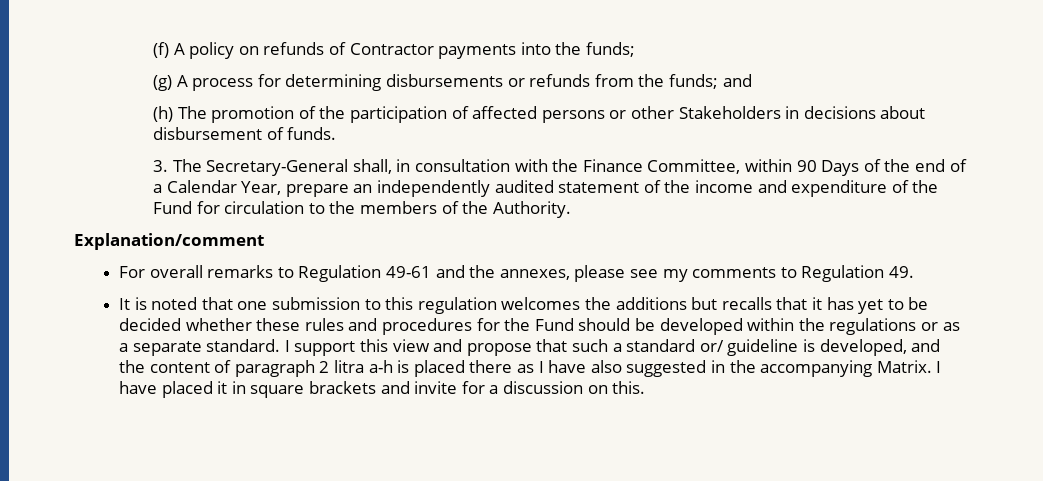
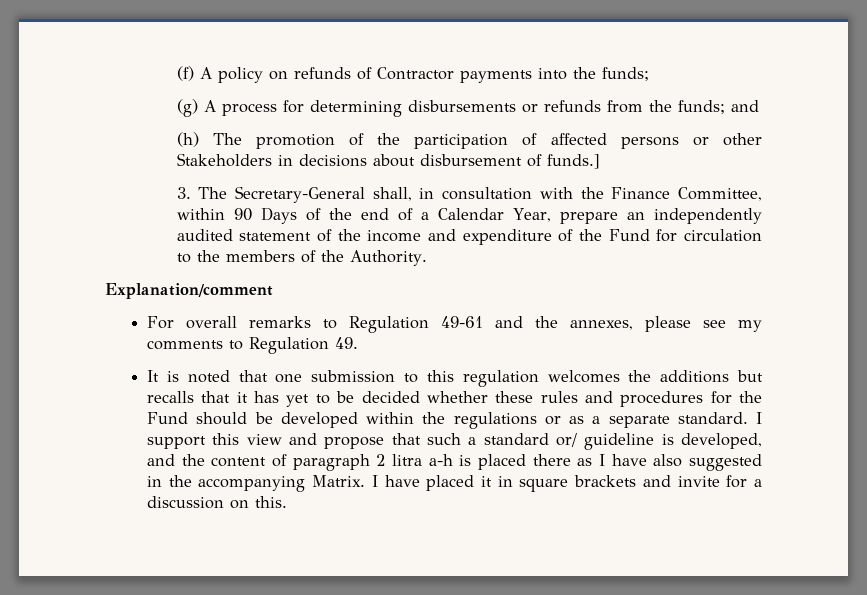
- (h) The promotion of the participation of affected persons or other Stakeholders in decisions about disbursement of funds.
+ (h) The promotion of the participation of affected persons or other Stakeholders in decisions about disbursement of funds.]

